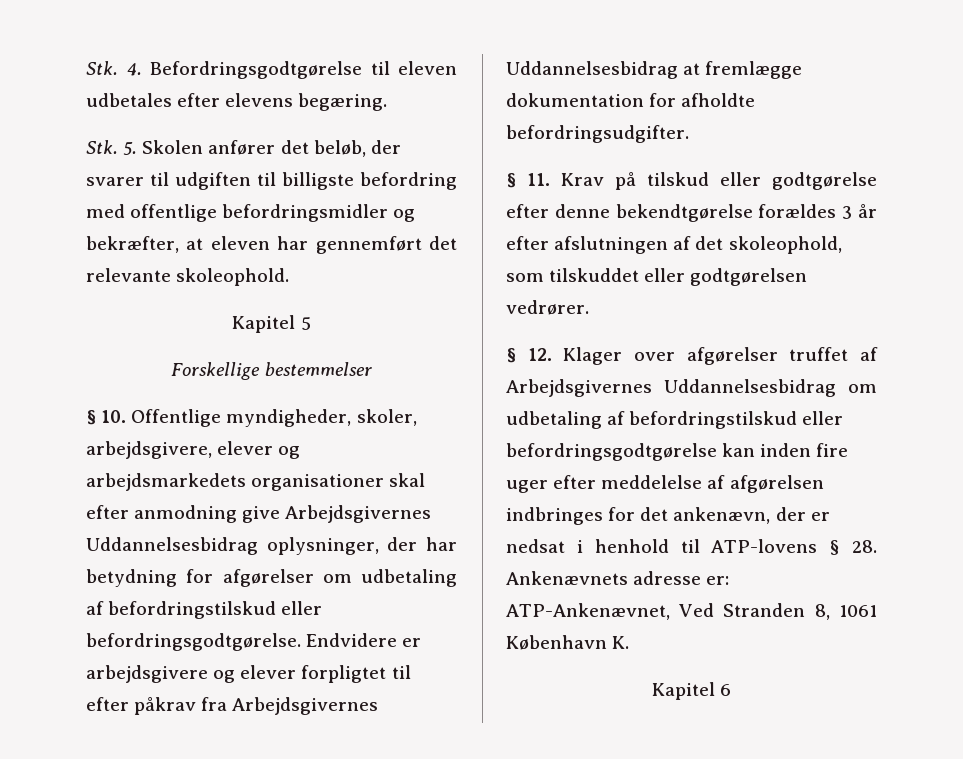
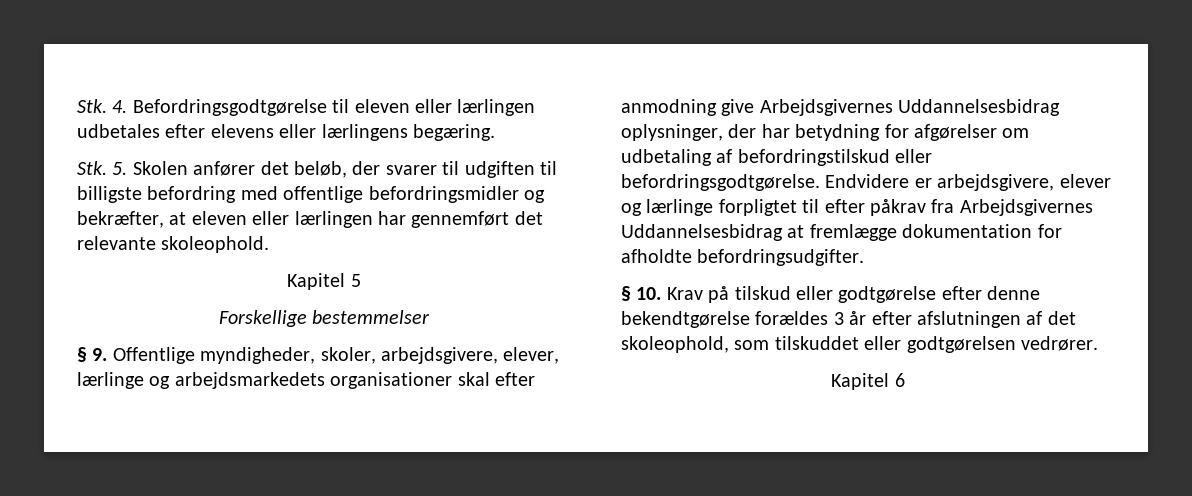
- Stk. 4. Befordringsgodtgørelse til eleven udbetales efter elevens begæring.
+ Stk. 4. Befordringsgodtgørelse til eleven eller lærlingen udbetales efter elevens eller lærlingens begæring.
- Stk. 5. Skolen anfører det beløb, der svarer til udgiften til billigste befordring med offentlige befordringsmidler og bekræfter, at eleven har gennemført det relevante skoleophold.
+ Stk. 5. Skolen anfører det beløb, der svarer til udgiften til billigste befordring med offentlige befordringsmidler og bekræfter, at eleven eller lærlingen har gennemført det relevante skoleophold.
- § 10. Offentlige myndigheder, skoler, arbejdsgivere, elever og arbejdsmarkedets organisationer skal efter anmodning give Arbejdsgivernes Uddannelsesbidrag oplysninger, der har betydning for afgørelser om udbetaling af befordringstilskud eller befordringsgodtgørelse.
+ § 9. Offentlige myndigheder, skoler, arbejdsgivere, elever, lærlinge og arbejdsmarkedets organisationer skal efter anmodning give Arbejdsgivernes Uddannelsesbidrag oplysninger, der har betydning for afgørelser om udbetaling af befordringstilskud eller befordringsgodtgørelse.
- Endvidere er arbejdsgivere og elever forpligtet til efter påkrav fra Arbejdsgivernes Uddannelsesbidrag at fremlægge dokumentation for afholdte befordringsudgifter.
+ Endvidere er arbejdsgivere, elever og lærlinge forpligtet til efter påkrav fra Arbejdsgivernes Uddannelsesbidrag at fremlægge dokumentation for afholdte befordringsudgifter.
- § 11. Krav på tilskud eller godtgørelse efter denne bekendtgørelse forældes 3 år efter afslutningen af det skoleophold, som tilskuddet eller godtgørelsen vedrører.
+ § 10. Krav på tilskud eller godtgørelse efter denne bekendtgørelse forældes 3 år efter afslutningen af det skoleophold, som tilskuddet eller godtgørelsen vedrører.
- § 12. Klager over afgørelser truffet af Arbejdsgivernes Uddannelsesbidrag om udbetaling af befordringstilskud eller befordringsgodtgørelse kan inden fire uger efter meddelelse af afgørelsen indbringes for det ankenævn, der er nedsat i henhold til ATP-lovens § 28. Ankenævnets adresse er: ATP-Ankenævnet, Ved Stranden 8, 1061 København K.

